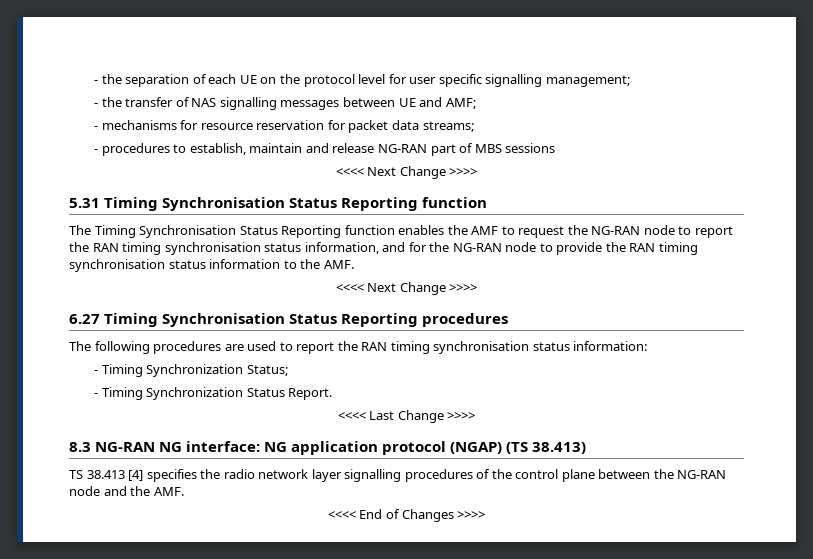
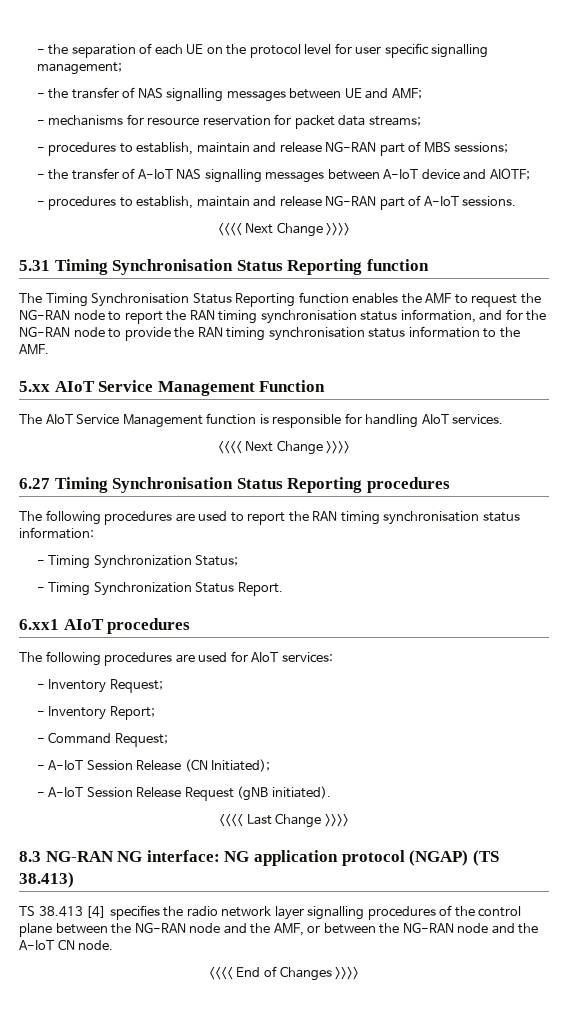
- - procedures to establish, maintain and release NG-RAN part of MBS sessions
+ - procedures to establish, maintain and release NG-RAN part of MBS sessions;
+ - the transfer of A-IoT NAS signalling messages between A-IoT device and AIOTF;
+ - procedures to establish, maintain and release NG-RAN part of A-IoT sessions.
+ 5.xx AIoT Service Management Function
+ The AIoT Service Management function is responsible for handling AIoT services.
+ 6.xx1 AIoT procedures
+ The following procedures are used for AIoT services:
+ - Inventory Request;
+ - Inventory Report;
+ - Command Request;
+ - A-IoT Session Release (CN Initiated);
+ - A-IoT Session Release Request (gNB initiated).
- TS 38.413 [4] specifies the radio network layer signalling procedures of the control plane between the NG-RAN node and the AMF.
+ TS 38.413 [4] specifies the radio network layer signalling procedures of the control plane between the NG-RAN node and the AMF, or between the NG-RAN node and the A-IoT CN node.

